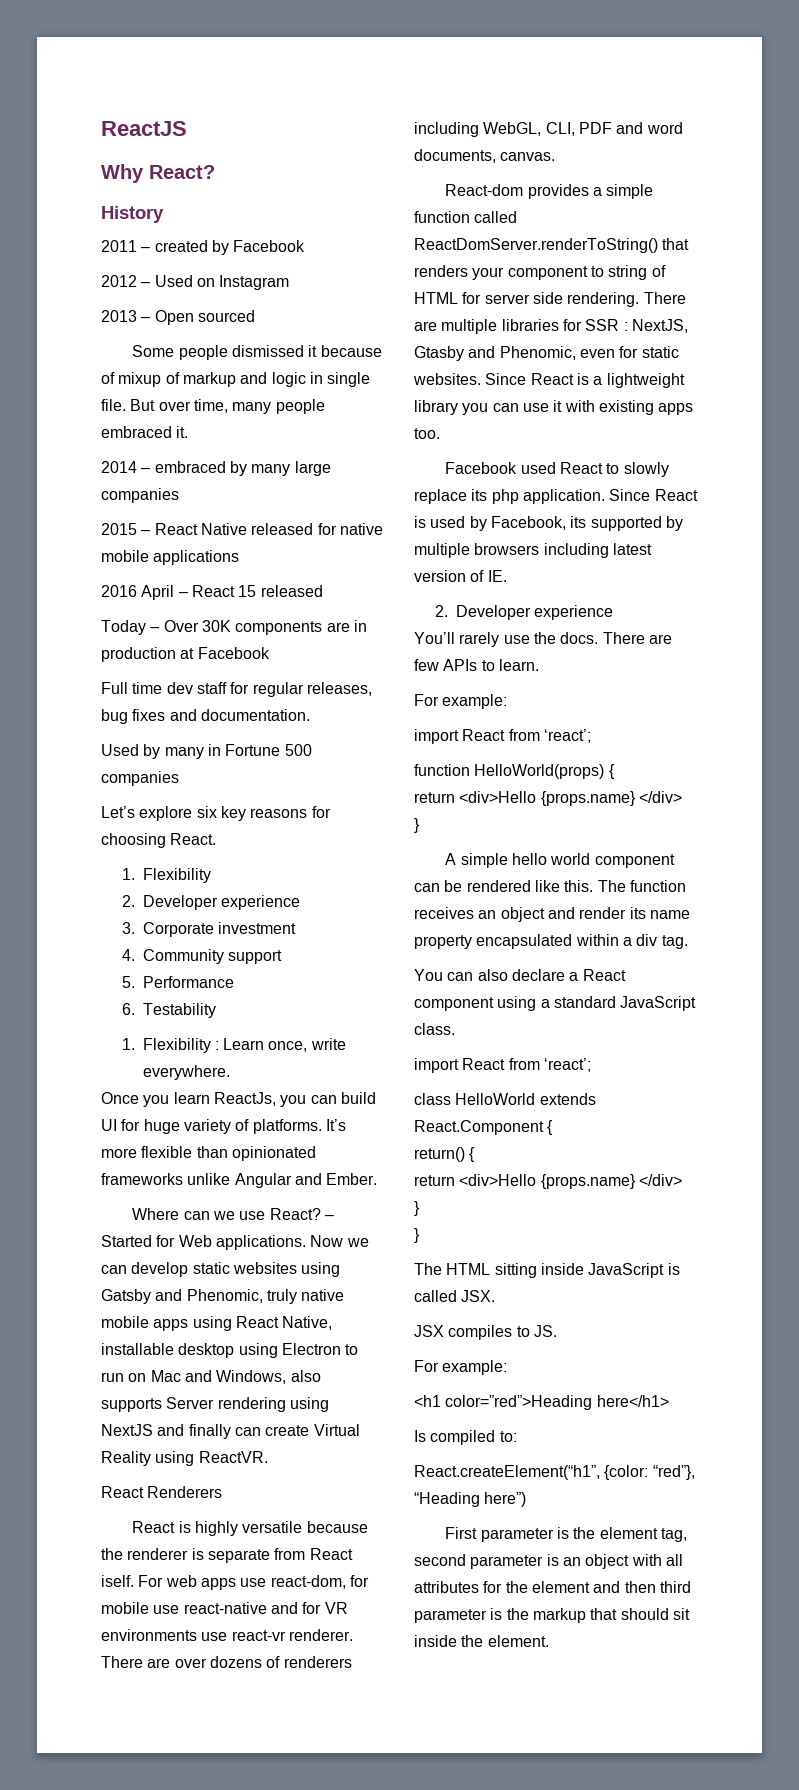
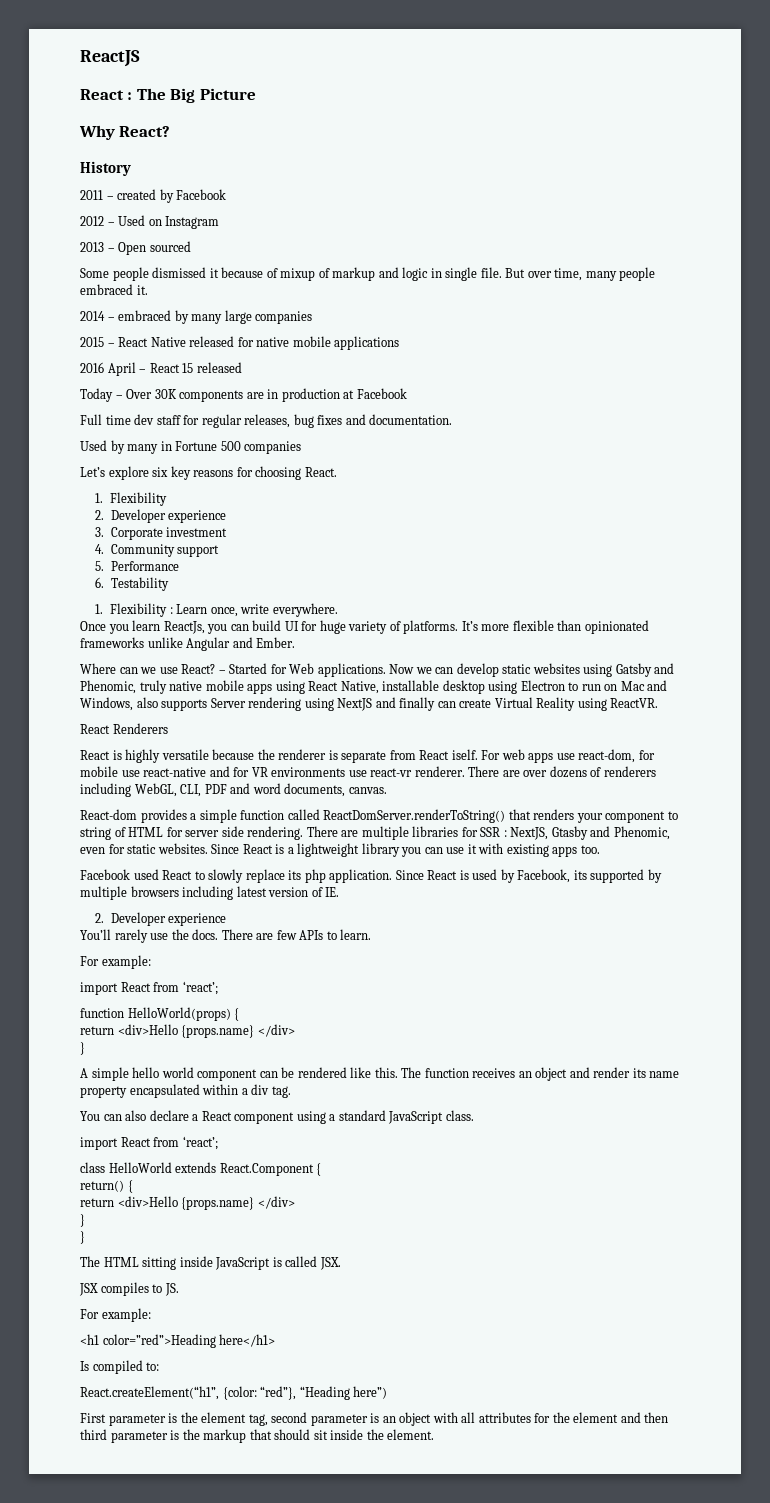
+ React : The Big Picture

